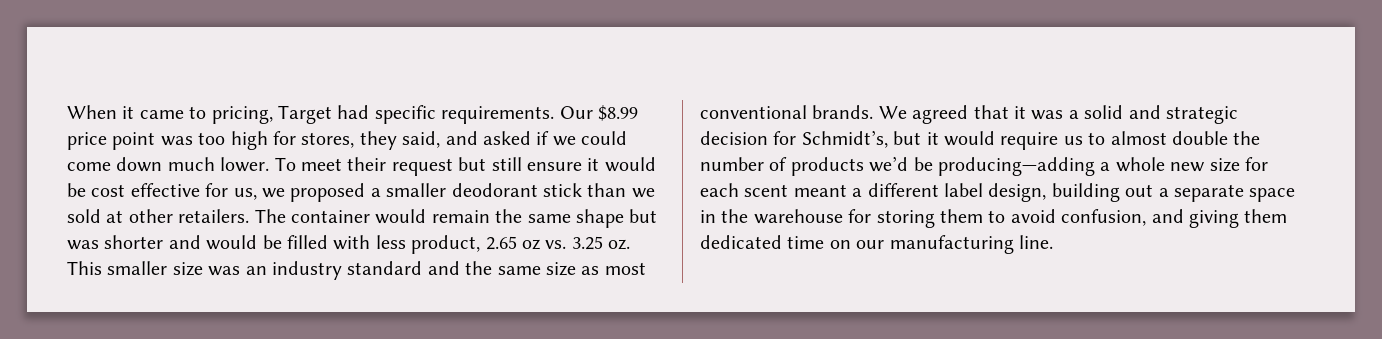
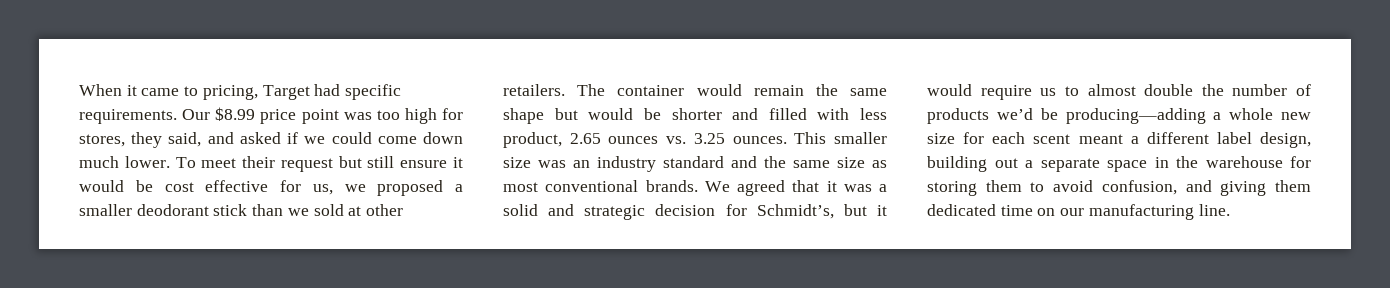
- The container would remain the same shape but was shorter and would be filled with less product, 2.65 oz vs. 3.25 oz.
+ The container would remain the same shape but would be shorter and filled with less product, 2.65 ounces vs. 3.25 ounces.

